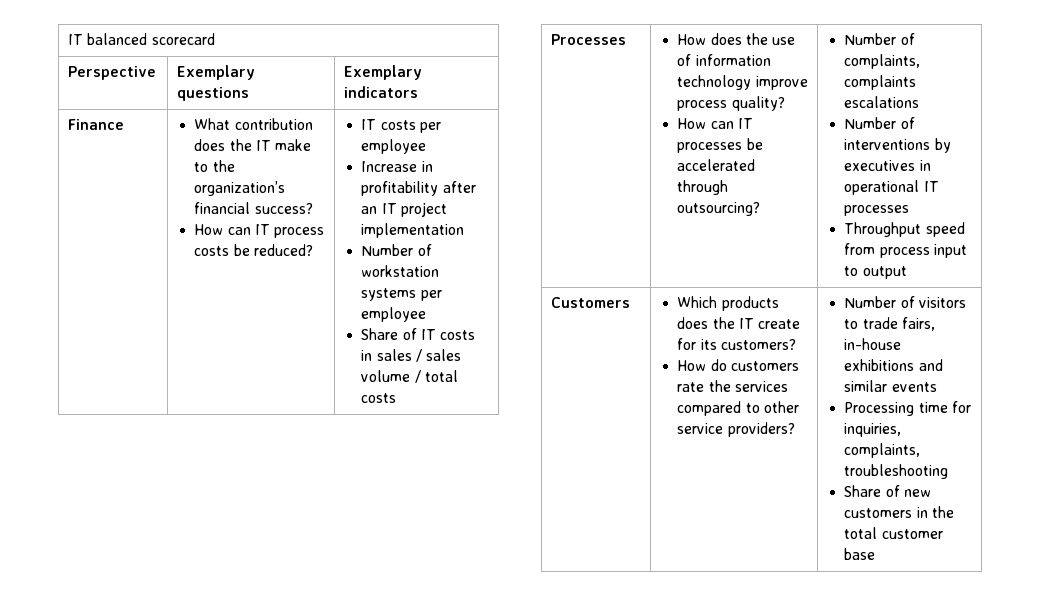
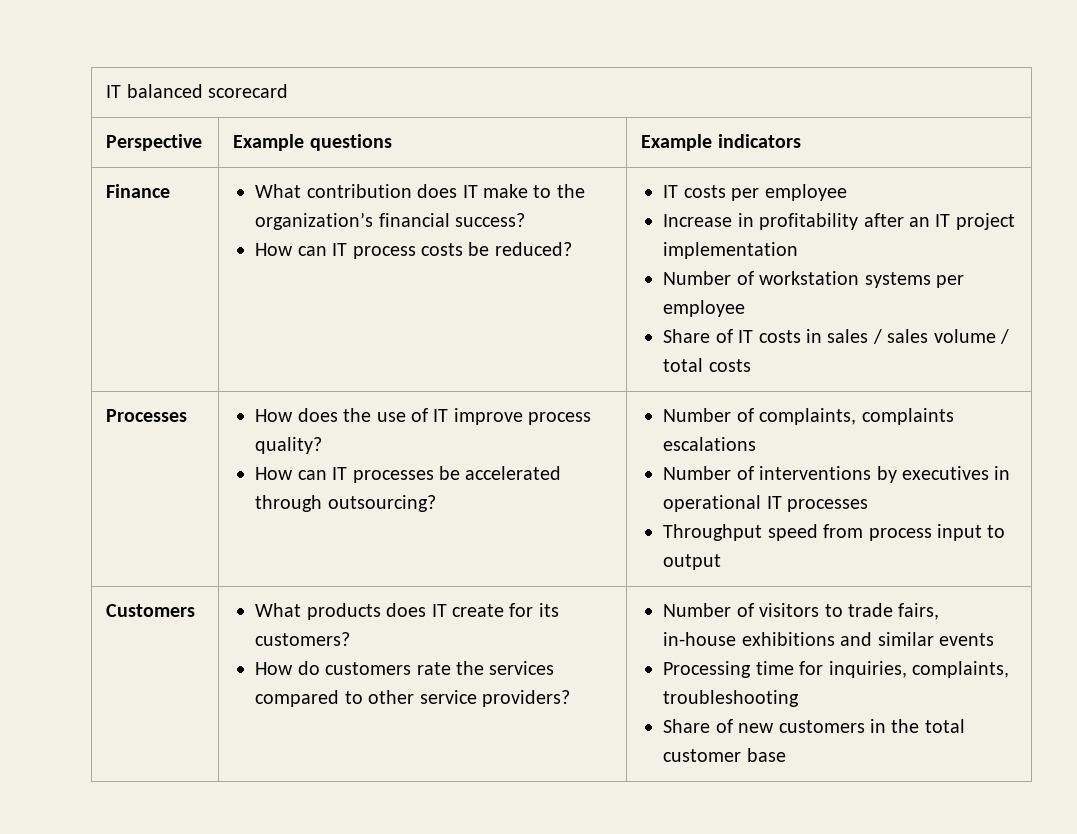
- Perspective | Exemplary questions | Exemplary indicators
+ Perspective | Example questions | Example indicators
- What contribution does the IT make to the organization’s financial success?
+ What contribution does IT make to the organization’s financial success?
- Processes | How does the use of information technology improve process quality?
+ Processes | How does the use of IT improve process quality?
- Which products does the IT create for its customers?
+ What products does IT create for its customers?

